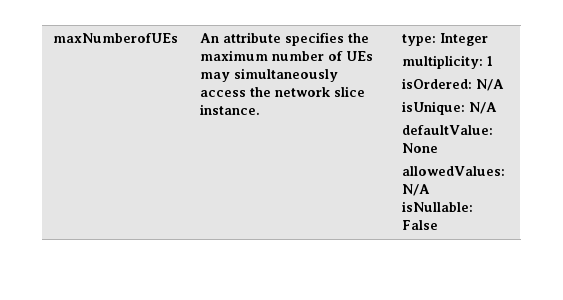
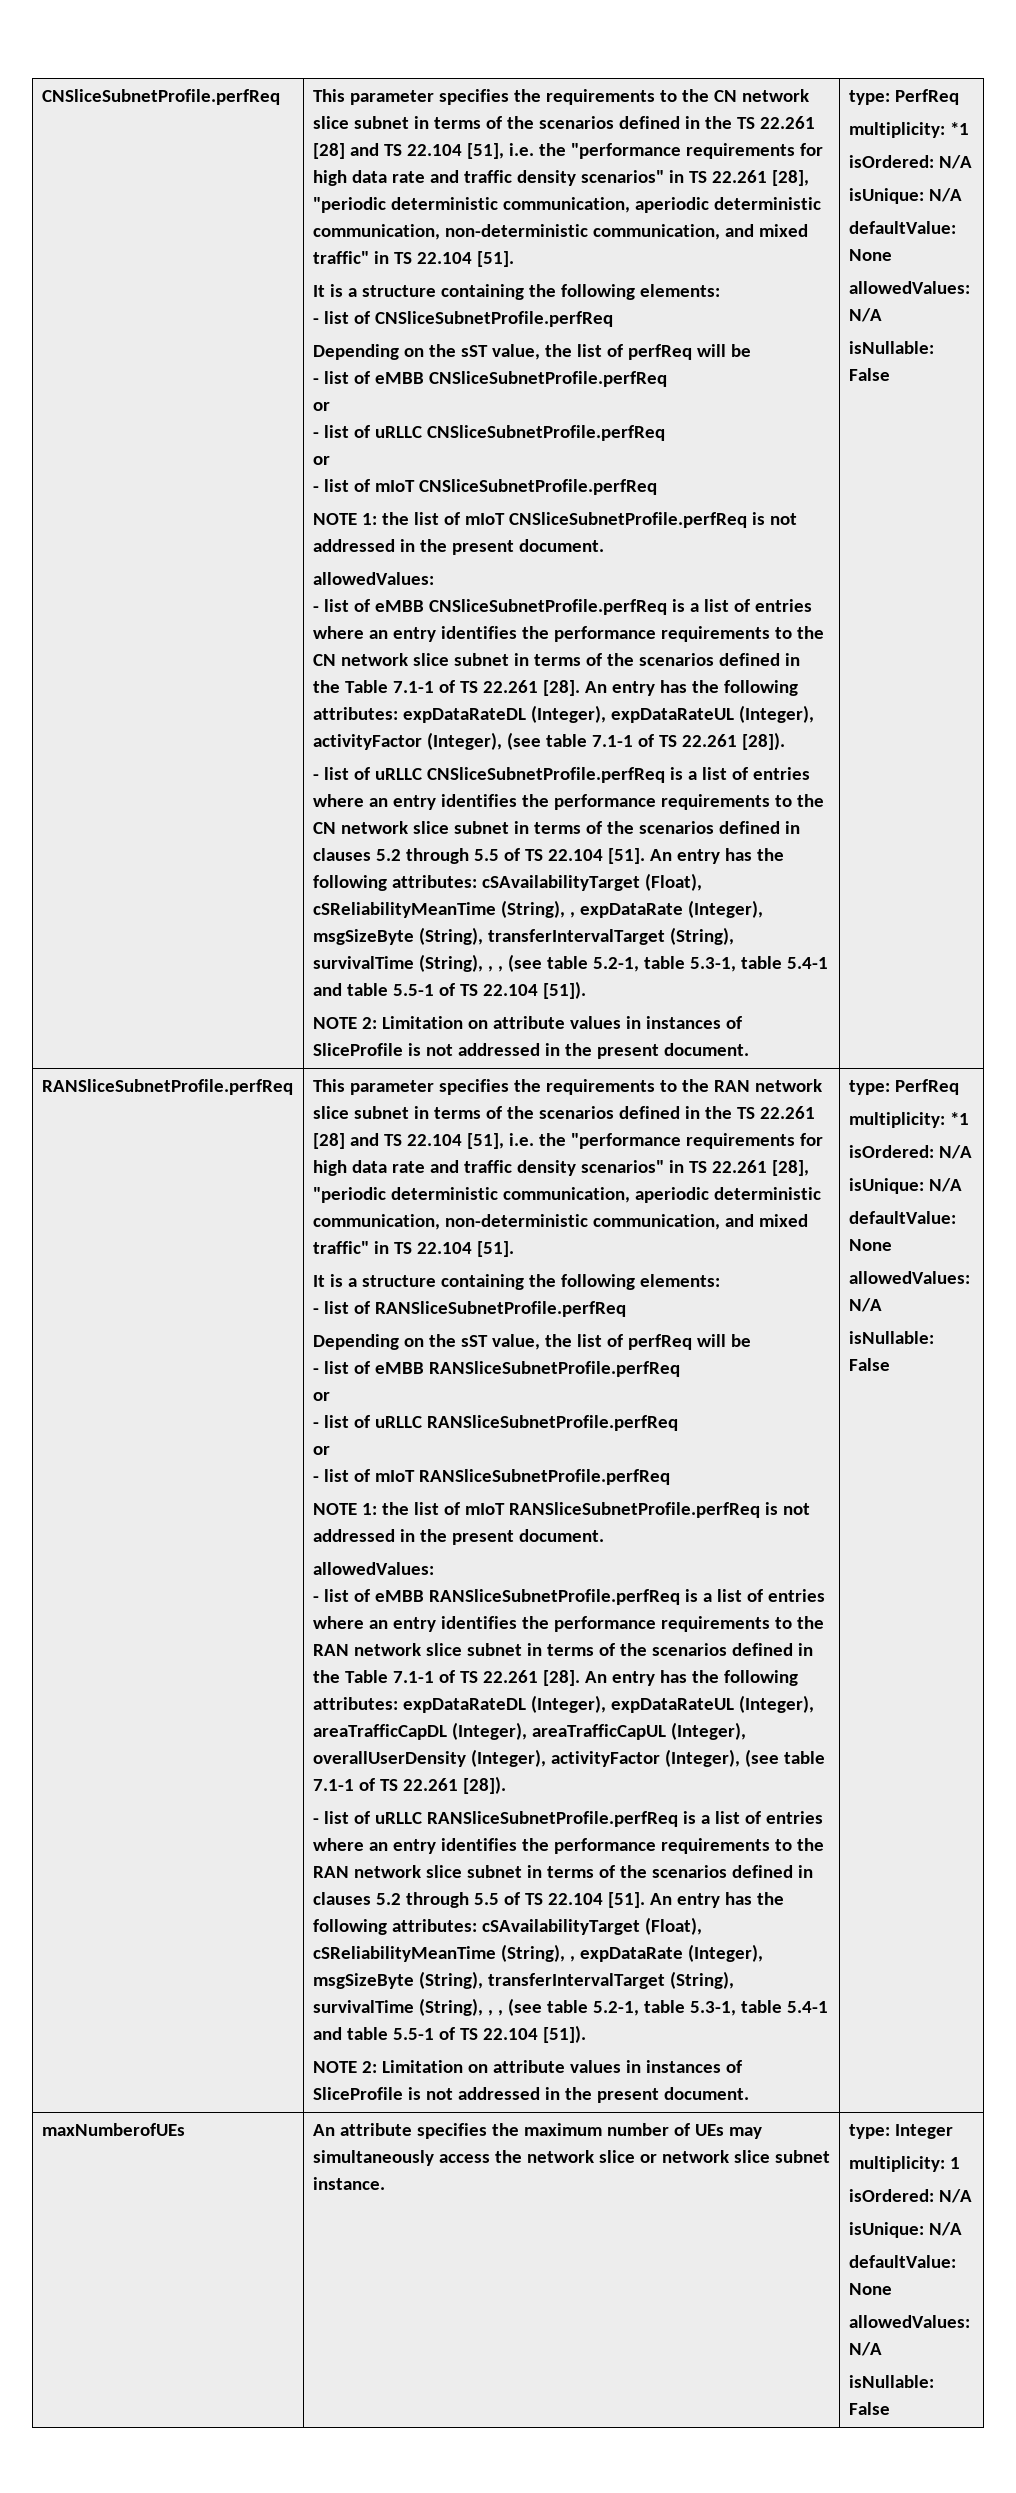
+ CNSliceSubnetProfile.perfReq | This parameter specifies the requirements to the CN network slice subnet in terms of the scenarios defined in the TS 22.261 [28] and TS 22.104 [51], i.e. the "performance requirements for high data rate and traffic density scenarios" in TS 22.261 [28], "periodic deterministic communication, aperiodic deterministic communication, non-deterministic communication, and mixed traffic" in TS 22.104 [51].
+ It is a structure containing the following elements:
+ - list of CNSliceSubnetProfile.perfReq
+ Depending on the sST value, the list of perfReq will be
+ - list of eMBB CNSliceSubnetProfile.perfReq
+ or
+ - list of uRLLC CNSliceSubnetProfile.perfReq
+ or
+ - list of mIoT CNSliceSubnetProfile.perfReq
+ NOTE 1: the list of mIoT CNSliceSubnetProfile.perfReq is not addressed in the present document.
+ allowedValues:
+ - list of eMBB CNSliceSubnetProfile.perfReq is a list of entries where an entry identifies the performance requirements to the CN network slice subnet in terms of the scenarios defined in the Table 7.1-1 of TS 22.261 [28]. An entry has the following attributes: expDataRateDL (Integer), expDataRateUL (Integer), activityFactor (Integer), (see table 7.1-1 of TS 22.261 [28]).
+ - list of uRLLC CNSliceSubnetProfile.perfReq is a list of entries where an entry identifies the performance requirements to the CN network slice subnet in terms of the scenarios defined in clauses 5.2 through 5.5 of TS 22.104 [51]. An entry has the following attributes: cSAvailabilityTarget (Float), cSReliabilityMeanTime (String), , expDataRate (Integer), msgSizeByte (String), transferIntervalTarget (String), survivalTime (String), , , (see table 5.2-1, table 5.3-1, table 5.4-1 and table 5.5-1 of TS 22.104 [51]).
+ NOTE 2: Limitation on attribute values in instances of SliceProfile is not addressed in the present document. | type: PerfReq
+ multiplicity: *1
+ isOrdered: N/A
+ isUnique: N/A
+ defaultValue: None
+ allowedValues: N/A
+ isNullable: False
+ RANSliceSubnetProfile.perfReq | This parameter specifies the requirements to the RAN network slice subnet in terms of the scenarios defined in the TS 22.261 [28] and TS 22.104 [51], i.e. the "performance requirements for high data rate and traffic density scenarios" in TS 22.261 [28], "periodic deterministic communication, aperiodic deterministic communication, non-deterministic communication, and mixed traffic" in TS 22.104 [51].
+ It is a structure containing the following elements:
+ - list of RANSliceSubnetProfile.perfReq
+ Depending on the sST value, the list of perfReq will be
+ - list of eMBB RANSliceSubnetProfile.perfReq
+ or
+ - list of uRLLC RANSliceSubnetProfile.perfReq
+ or
+ - list of mIoT RANSliceSubnetProfile.perfReq
+ NOTE 1: the list of mIoT RANSliceSubnetProfile.perfReq is not addressed in the present document.
+ allowedValues:
+ - list of eMBB RANSliceSubnetProfile.perfReq is a list of entries where an entry identifies the performance requirements to the RAN network slice subnet in terms of the scenarios defined in the Table 7.1-1 of TS 22.261 [28]. An entry has the following attributes: expDataRateDL (Integer), expDataRateUL (Integer), areaTrafficCapDL (Integer), areaTrafficCapUL (Integer), overallUserDensity (Integer), activityFactor (Integer), (see table 7.1-1 of TS 22.261 [28]).
+ - list of uRLLC RANSliceSubnetProfile.perfReq is a list of entries where an entry identifies the performance requirements to the RAN network slice subnet in terms of the scenarios defined in clauses 5.2 through 5.5 of TS 22.104 [51]. An entry has the following attributes: cSAvailabilityTarget (Float), cSReliabilityMeanTime (String), , expDataRate (Integer), msgSizeByte (String), transferIntervalTarget (String), survivalTime (String), , , (see table 5.2-1, table 5.3-1, table 5.4-1 and table 5.5-1 of TS 22.104 [51]).
+ NOTE 2: Limitation on attribute values in instances of SliceProfile is not addressed in the present document. | type: PerfReq
+ multiplicity: *1
+ isOrdered: N/A
+ isUnique: N/A
+ defaultValue: None
+ allowedValues: N/A
+ isNullable: False
- maxNumberofUEs | An attribute specifies the maximum number of UEs may simultaneously access the network slice instance. | type: Integer
+ maxNumberofUEs | An attribute specifies the maximum number of UEs may simultaneously access the network slice or network slice subnet instance. | type: Integer

